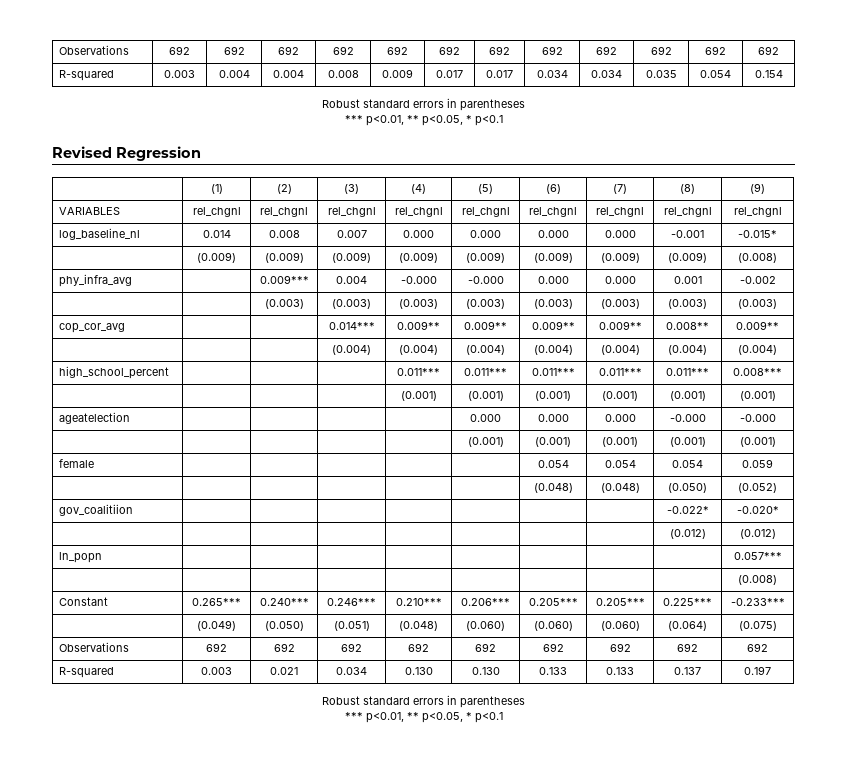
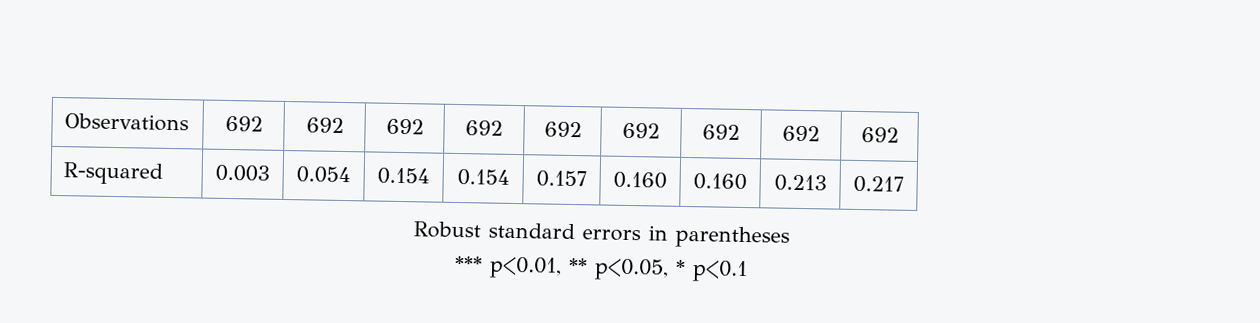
- Observations | 692 | 692 | 692 | 692 | 692 | 692 | 692 | 692 | 692 | 692 | 692 | 692
- R-squared | 0.003 | 0.004 | 0.004 | 0.008 | 0.009 | 0.017 | 0.017 | 0.034 | 0.034 | 0.035 | 0.054 | 0.154
- Robust standard errors in parentheses
- *** p<0.01, ** p<0.05, * p<0.1
- Revised Regression
- | (1) | (2) | (3) | (4) | (5) | (6) | (7) | (8) | (9)
- VARIABLES | rel_chgnl | rel_chgnl | rel_chgnl | rel_chgnl | rel_chgnl | rel_chgnl | rel_chgnl | rel_chgnl | rel_chgnl
- log_baseline_nl | 0.014 | 0.008 | 0.007 | 0.000 | 0.000 | 0.000 | 0.000 | -0.001 | -0.015*
- | (0.009) | (0.009) | (0.009) | (0.009) | (0.009) | (0.009) | (0.009) | (0.009) | (0.008)
- phy_infra_avg | | 0.009*** | 0.004 | -0.000 | -0.000 | 0.000 | 0.000 | 0.001 | -0.002
- | | (0.003) | (0.003) | (0.003) | (0.003) | (0.003) | (0.003) | (0.003) | (0.003)
- cop_cor_avg | | | 0.014*** | 0.009** | 0.009** | 0.009** | 0.009** | 0.008** | 0.009**
- | | | (0.004) | (0.004) | (0.004) | (0.004) | (0.004) | (0.004) | (0.004)
- high_school_percent | | | | 0.011*** | 0.011*** | 0.011*** | 0.011*** | 0.011*** | 0.008***
- | | | | (0.001) | (0.001) | (0.001) | (0.001) | (0.001) | (0.001)
- ageatelection | | | | | 0.000 | 0.000 | 0.000 | -0.000 | -0.000
- | | | | | (0.001) | (0.001) | (0.001) | (0.001) | (0.001)
- female | | | | | | 0.054 | 0.054 | 0.054 | 0.059
- | | | | | | (0.048) | (0.048) | (0.050) | (0.052)
- gov_coalitiion | | | | | | | | -0.022* | -0.020*
- | | | | | | | | (0.012) | (0.012)
- ln_popn | | | | | | | | | 0.057***
- | | | | | | | | | (0.008)
- Constant | 0.265*** | 0.240*** | 0.246*** | 0.210*** | 0.206*** | 0.205*** | 0.205*** | 0.225*** | -0.233***
- | (0.049) | (0.050) | (0.051) | (0.048) | (0.060) | (0.060) | (0.060) | (0.064) | (0.075)
  Observations | 692 | 692 | 692 | 692 | 692 | 692 | 692 | 692 | 692
- R-squared | 0.003 | 0.021 | 0.034 | 0.130 | 0.130 | 0.133 | 0.133 | 0.137 | 0.197
+ R-squared | 0.003 | 0.054 | 0.154 | 0.154 | 0.157 | 0.160 | 0.160 | 0.213 | 0.217

